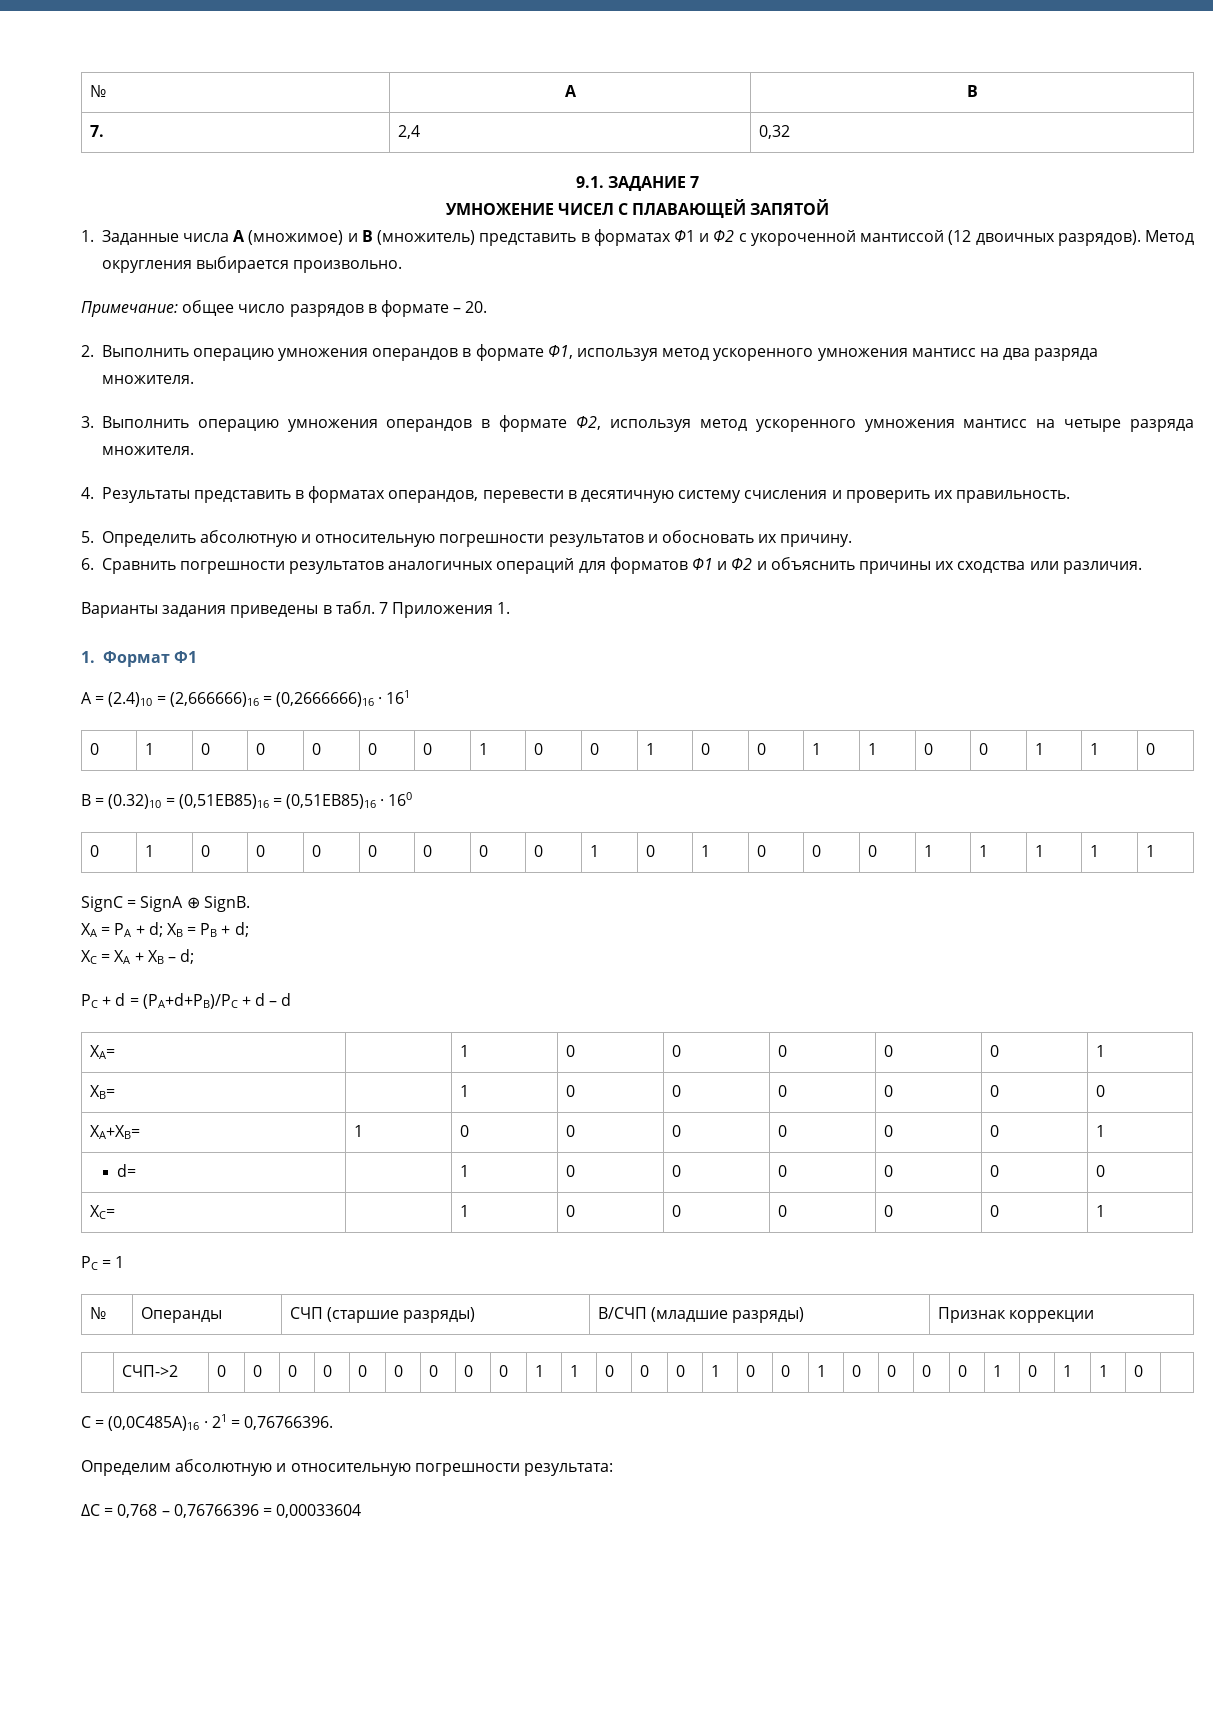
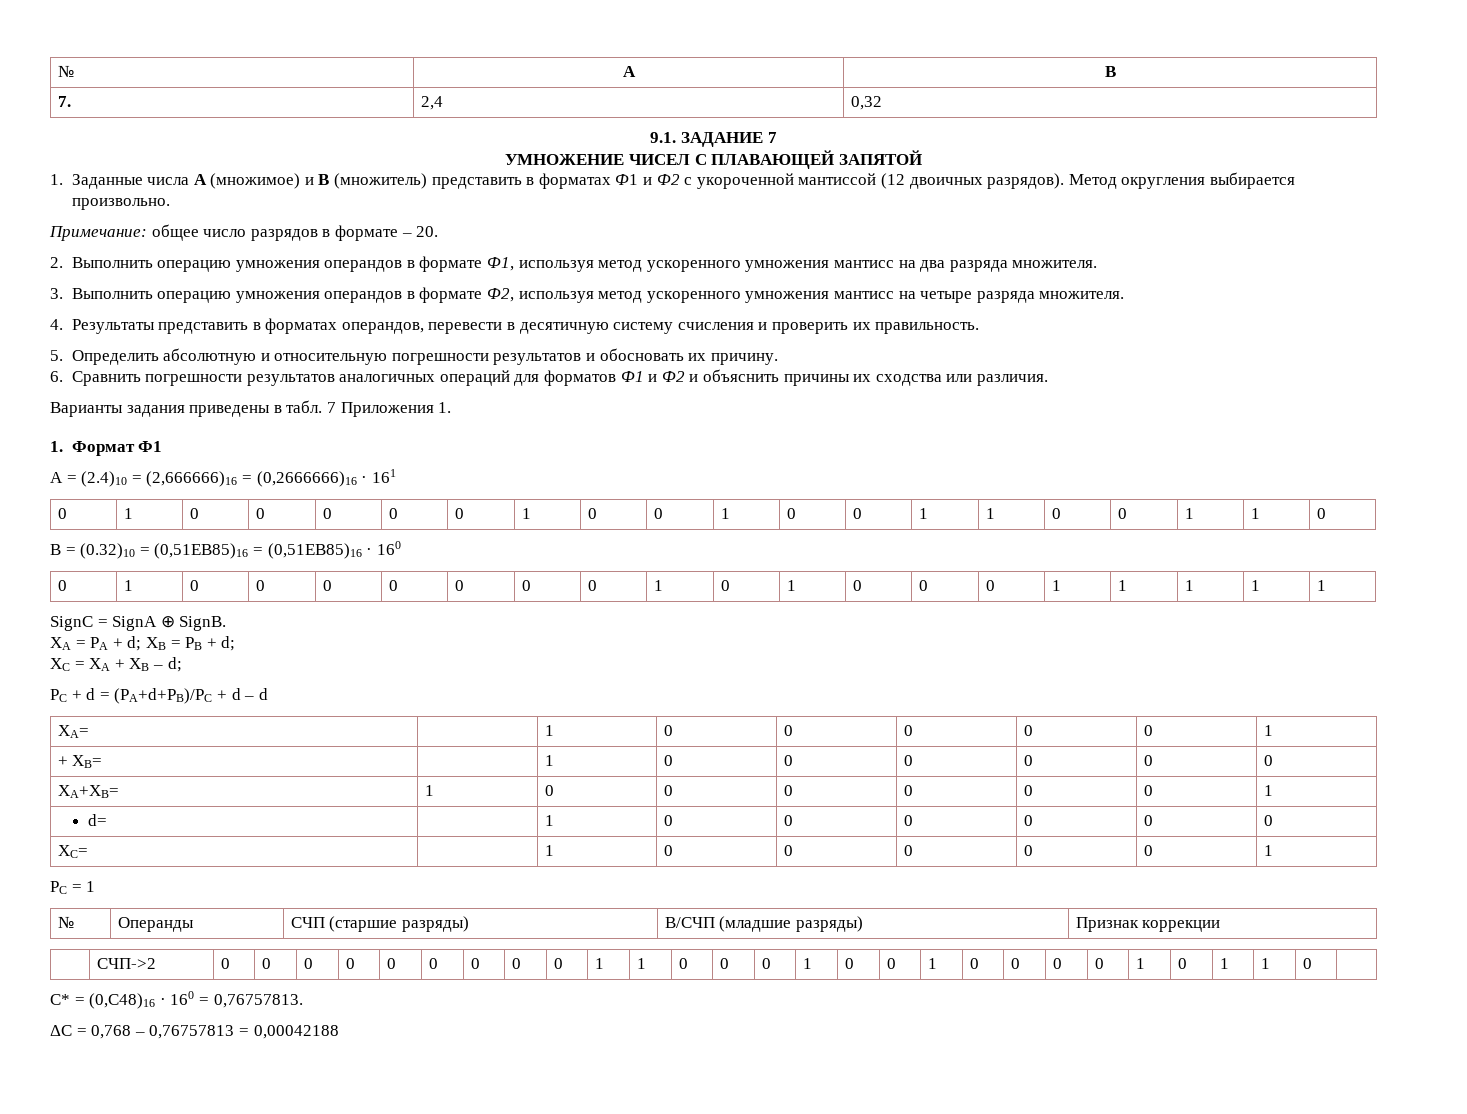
- XB= | | 1 | 0 | 0 | 0 | 0 | 0 | 0
+ + XB= | | 1 | 0 | 0 | 0 | 0 | 0 | 0
- С = (0,0C485A)16 · 21 = 0,76766396.
- Определим абсолютную и относительную погрешности результата:
+ С* = (0,C48)16 · 160 = 0,76757813.
- ΔС = 0,768 – 0,76766396 = 0,00033604
+ ΔС = 0,768 – 0,76757813 = 0,00042188

